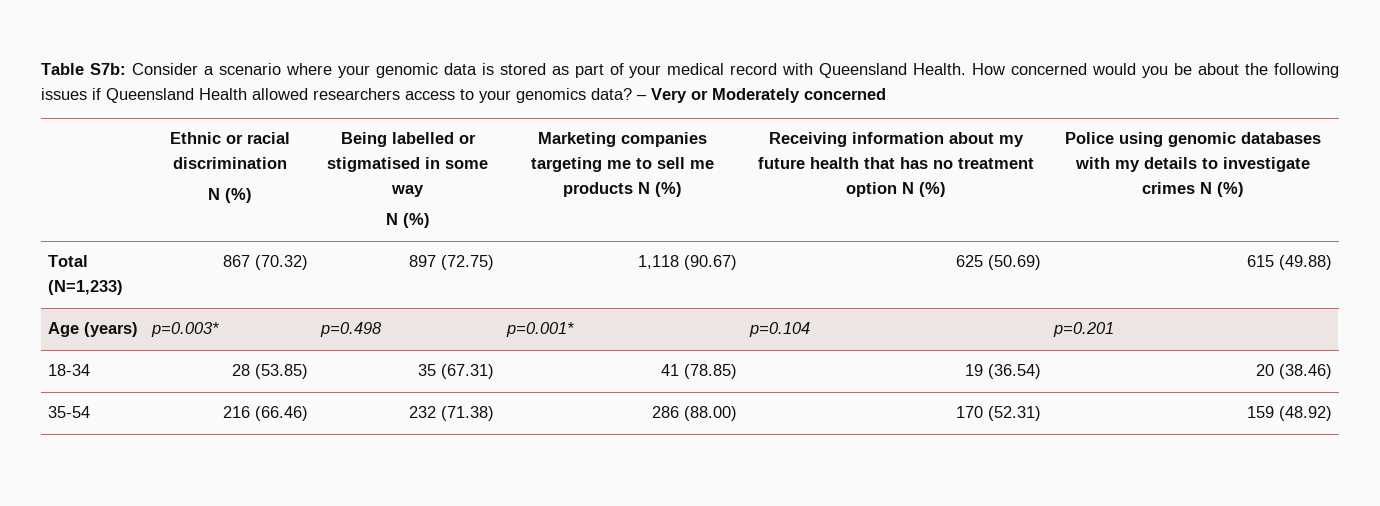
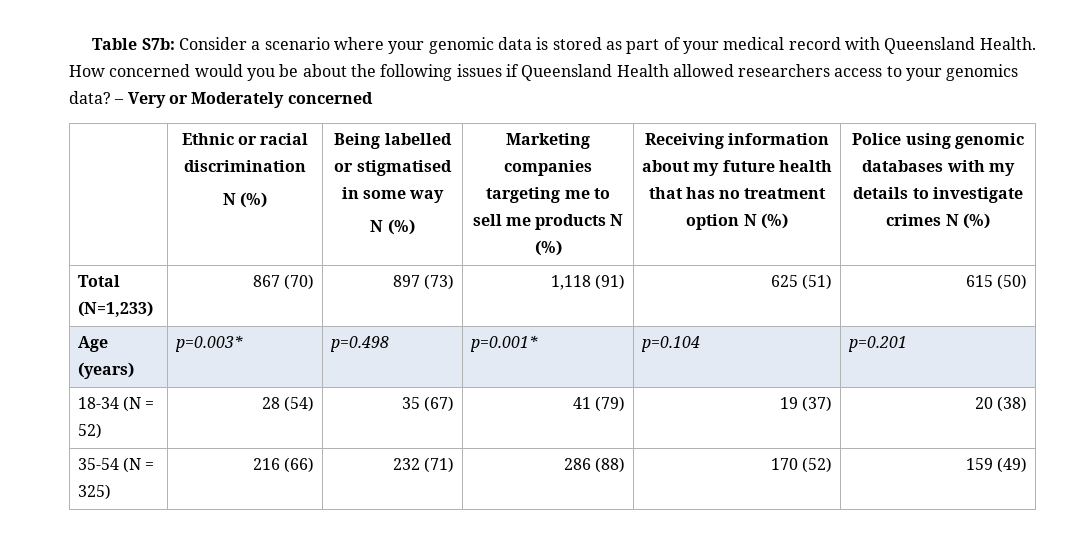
- Total (N=1,233) | 867 (70.32) | 897 (72.75) | 1,118 (90.67) | 625 (50.69) | 615 (49.88)
+ Total (N=1,233) | 867 (70) | 897 (73) | 1,118 (91) | 625 (51) | 615 (50)
- 18-34 | 28 (53.85) | 35 (67.31) | 41 (78.85) | 19 (36.54) | 20 (38.46)
+ 18-34 (N = 52) | 28 (54) | 35 (67) | 41 (79) | 19 (37) | 20 (38)
- 35-54 | 216 (66.46) | 232 (71.38) | 286 (88.00) | 170 (52.31) | 159 (48.92)
+ 35-54 (N = 325) | 216 (66) | 232 (71) | 286 (88) | 170 (52) | 159 (49)

